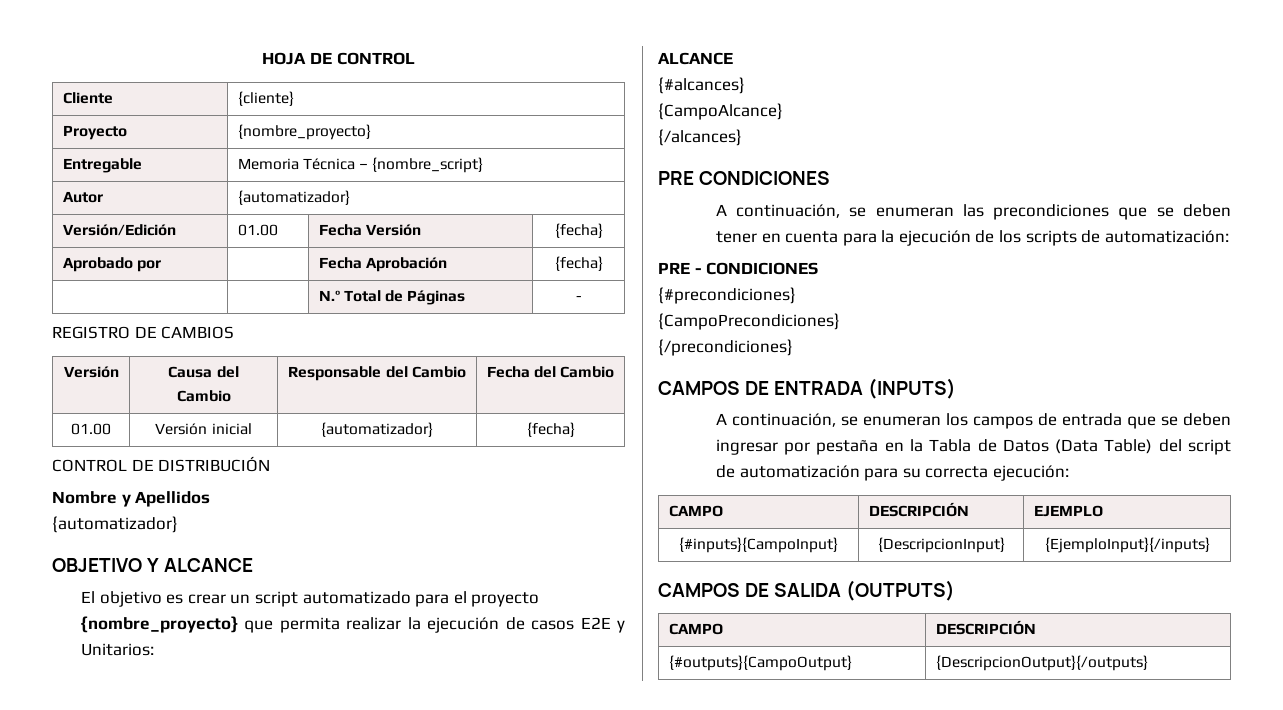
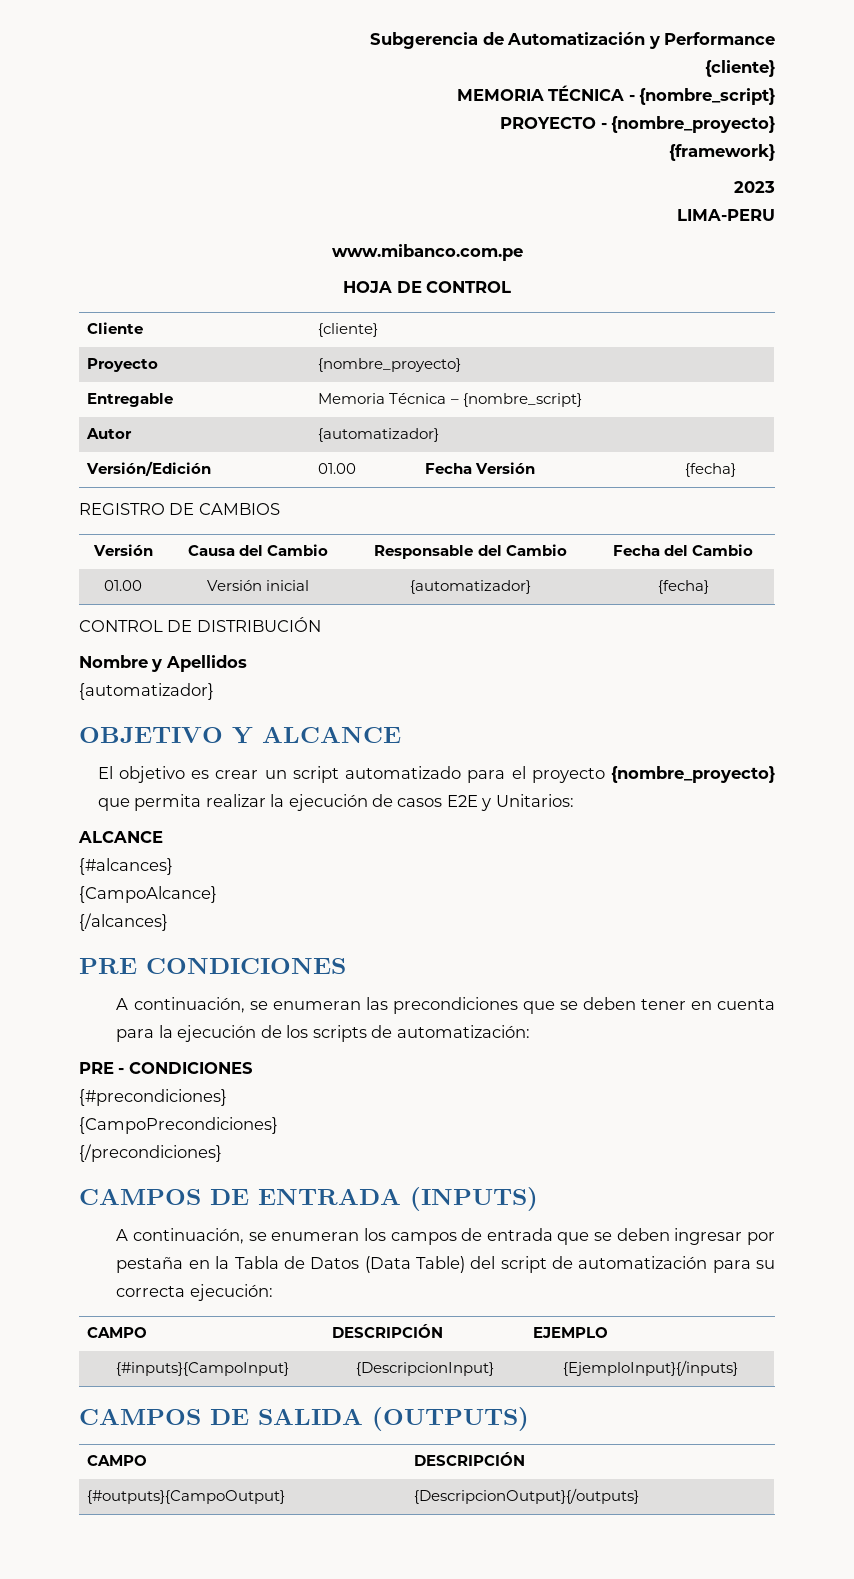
+ Subgerencia de Automatización y Performance
+ {cliente}
+ MEMORIA TÉCNICA - {nombre_script}
+ PROYECTO - {nombre_proyecto}
+ {framework}
+ 2023
+ LIMA-PERU
+ www.mibanco.com.pe
- Aprobado por | | Fecha Aprobación | {fecha}
- | | N.º Total de Páginas | -

